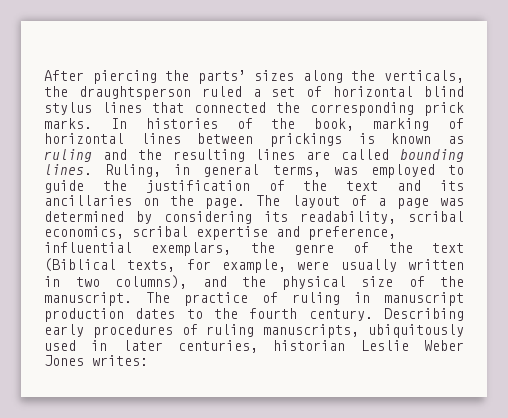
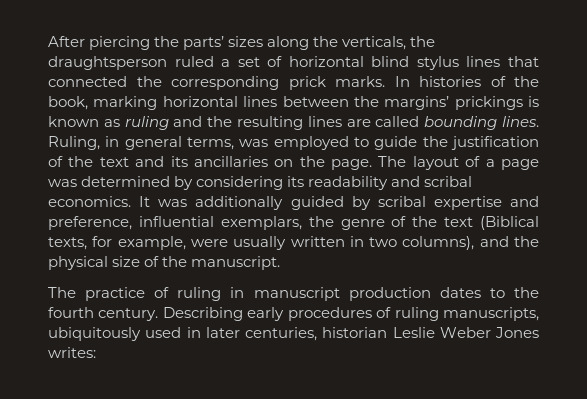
- In histories of the book, marking of horizontal lines between prickings is known as ruling and the resulting lines are called bounding lines.
+ In histories of the book, marking horizontal lines between the margins’ prickings is known as ruling and the resulting lines are called bounding lines.
- The layout of a page was determined by considering its readability, scribal economics, scribal expertise and preference, influential exemplars, the genre of the text (Biblical texts, for example, were usually written in two columns), and the physical size of the manuscript. The practice of ruling in manuscript production dates to the fourth century.
+ The layout of a page was determined by considering its readability and scribal economics. It was additionally guided by scribal expertise and preference, influential exemplars, the genre of the text (Biblical texts, for example, were usually written in two columns), and the physical size of the manuscript.
+ The practice of ruling in manuscript production dates to the fourth century.

